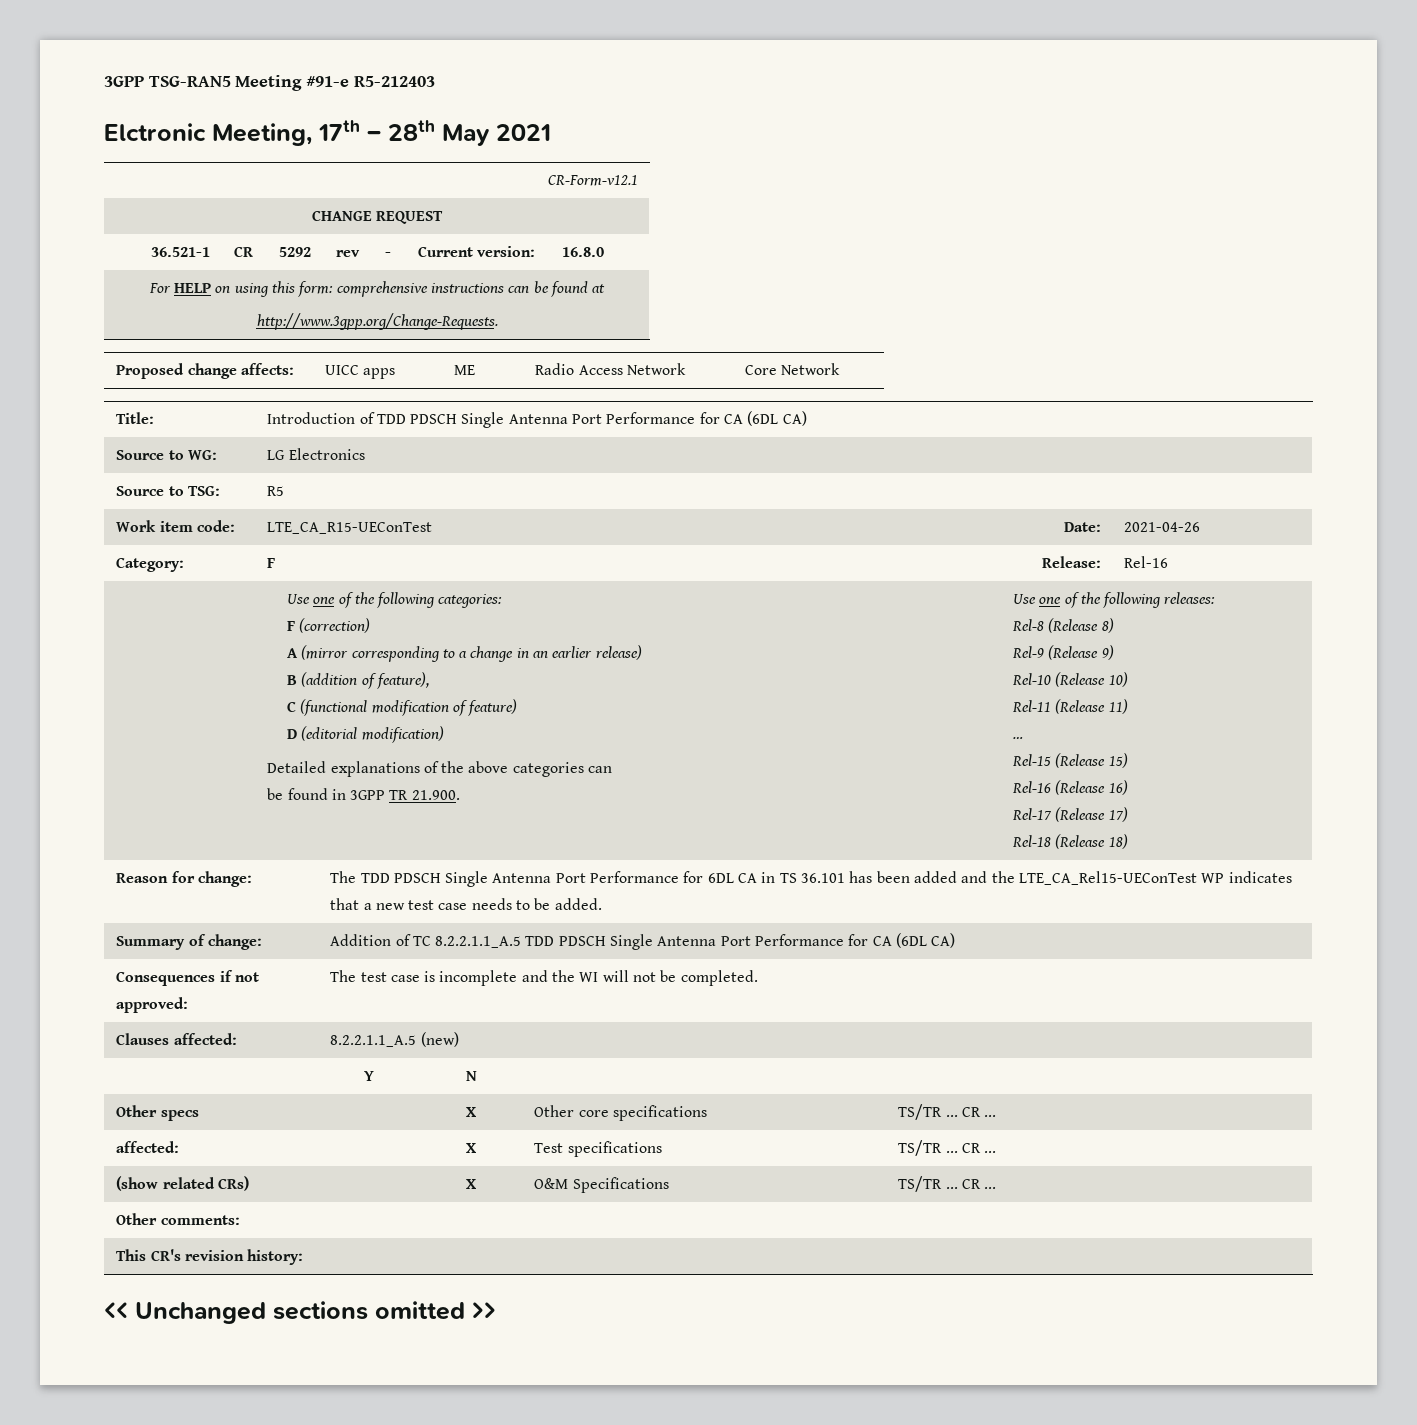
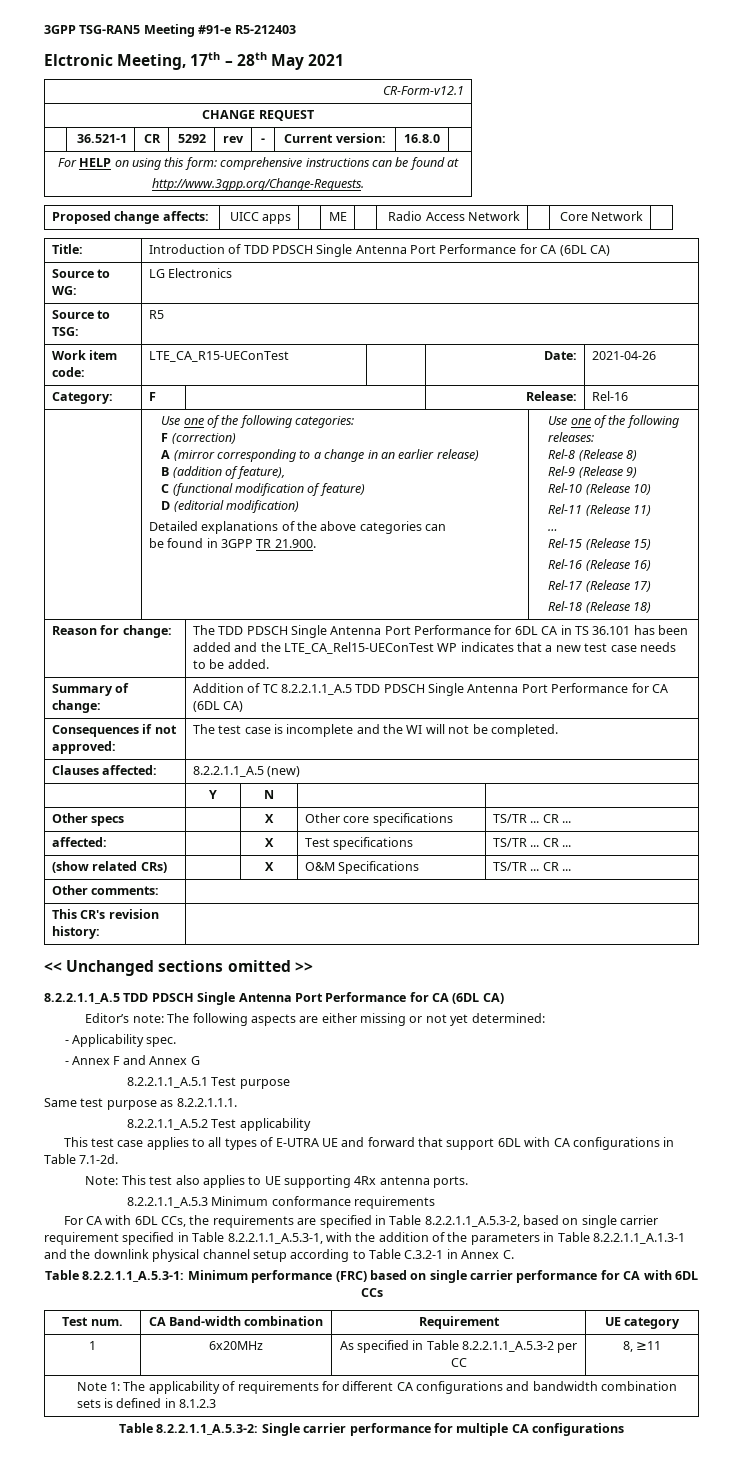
  << Unchanged sections omitted >>
+ 8.2.2.1.1_A.5 TDD PDSCH Single Antenna Port Performance for CA (6DL CA)
+ Editor’s note: The following aspects are either missing or not yet determined:
+ - Applicability spec.
+ - Annex F and Annex G
+ 8.2.2.1.1_A.5.1 Test purpose
+ Same test purpose as 8.2.2.1.1.1.
+ 8.2.2.1.1_A.5.2 Test applicability
+ This test case applies to all types of E-UTRA UE and forward that support 6DL with CA configurations in Table 7.1-2d.
+ Note: This test also applies to UE supporting 4Rx antenna ports.
+ 8.2.2.1.1_A.5.3 Minimum conformance requirements
+ For CA with 6DL CCs, the requirements are specified in Table 8.2.2.1.1_A.5.3-2, based on single carrier requirement specified in Table 8.2.2.1.1_A.5.3-1, with the addition of the parameters in Table 8.2.2.1.1_A.1.3-1 and the downlink physical channel setup according to Table C.3.2-1 in Annex C.
+ Table 8.2.2.1.1_A.5.3-1: Minimum performance (FRC) based on single carrier performance for CA with 6DL CCs
+ Test num. | CA Band-width combination | Requirement | UE category
+ 1 | 6x20MHz | As specified in Table 8.2.2.1.1_A.5.3-2 per CC | 8, ≥11
+ Note 1: The applicability of requirements for different CA configurations and bandwidth combination sets is defined in 8.1.2.3
+ Table 8.2.2.1.1_A.5.3-2: Single carrier performance for multiple CA configurations

